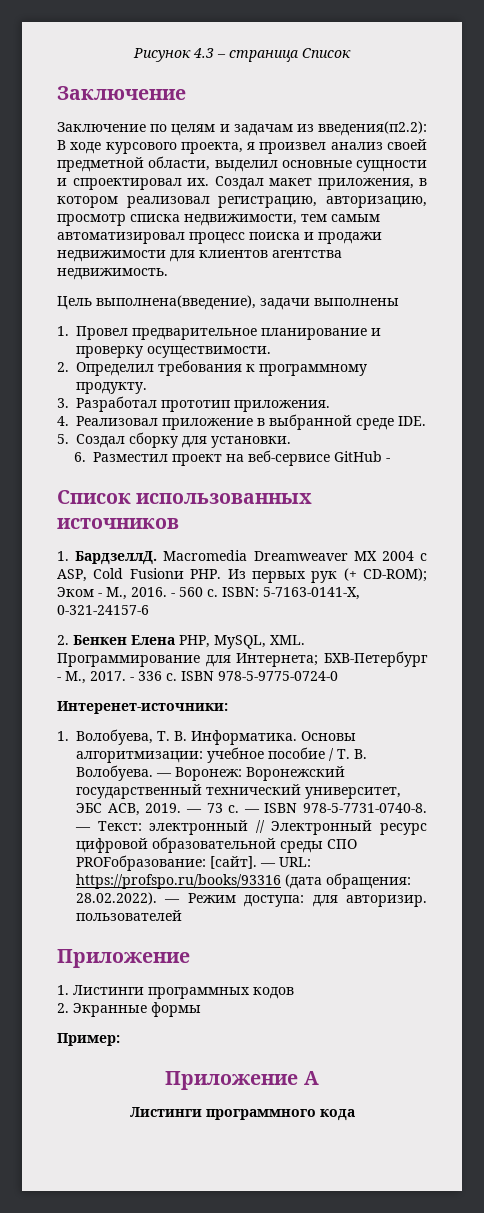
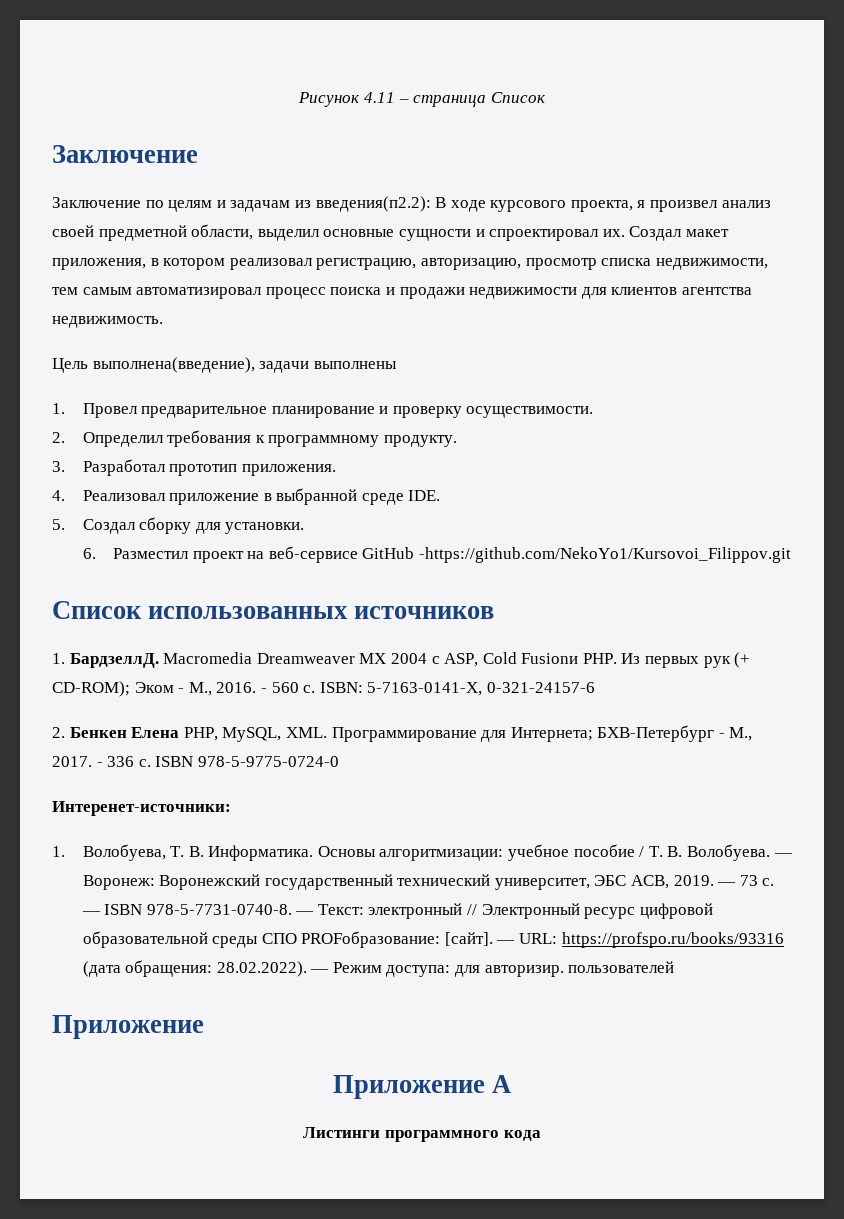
- Рисунок 4.3 – страница Список
+ Рисунок 4.11 – страница Список
- 6. Разместил проект на веб-сервисе GitHub -
+ 6. Разместил проект на веб-сервисе GitHub -https://github.com/NekoYo1/Kursovoi_Filippov.git
- 1. Листинги программных кодов
- 2. Экранные формы
- Пример:

